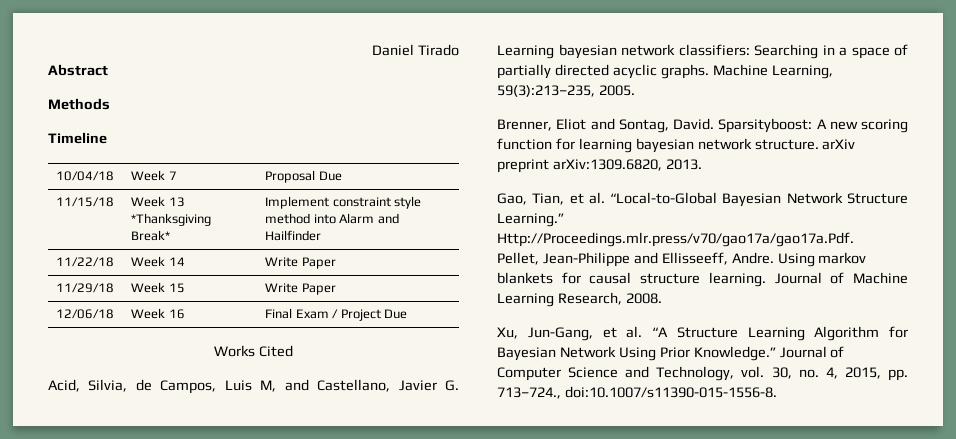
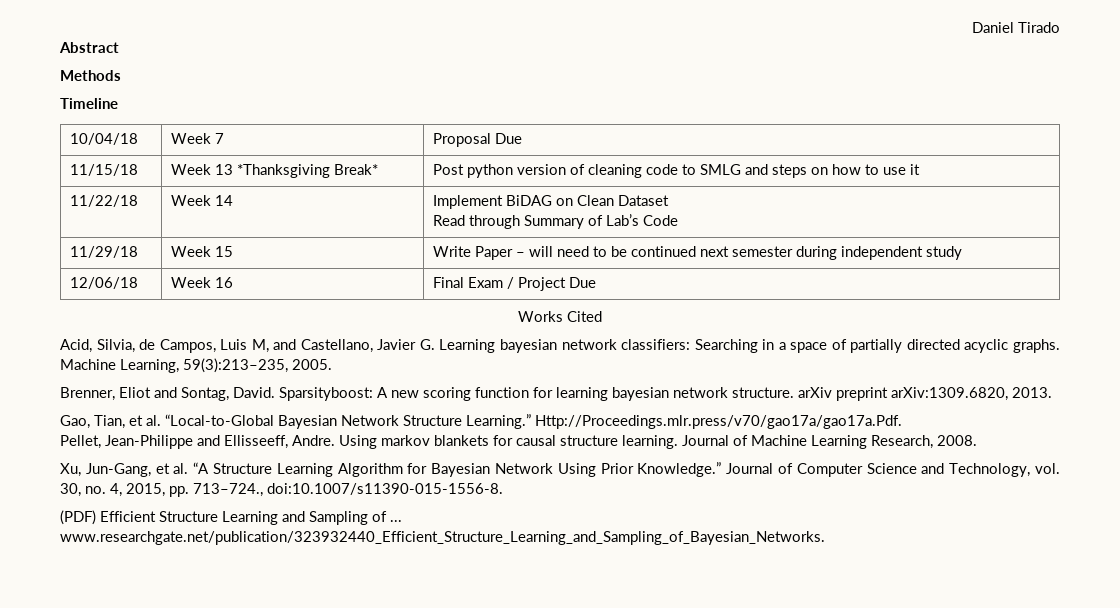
- 11/15/18 | Week 13 *Thanksgiving Break* | Implement constraint style method into Alarm and Hailfinder
- 11/22/18 | Week 14 | Write Paper
+ 11/15/18 | Week 13 *Thanksgiving Break* | Post python version of cleaning code to SMLG and steps on how to use it
+ 11/22/18 | Week 14 | Implement BiDAG on Clean Dataset
+ Read through Summary of Lab’s Code
- 11/29/18 | Week 15 | Write Paper
+ 11/29/18 | Week 15 | Write Paper – will need to be continued next semester during independent study
+ (PDF) Efficient Structure Learning and Sampling of ... www.researchgate.net/publication/323932440_Efficient_Structure_Learning_and_Sampling_of_Bayesian_Networks.

